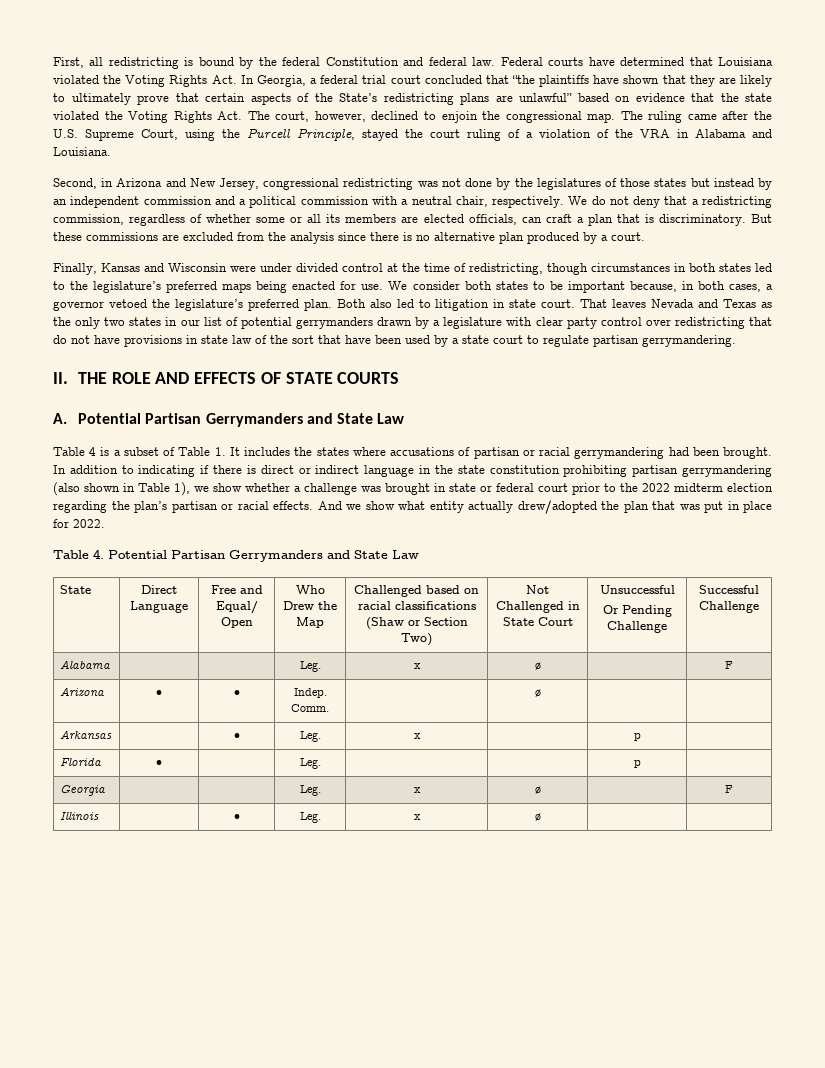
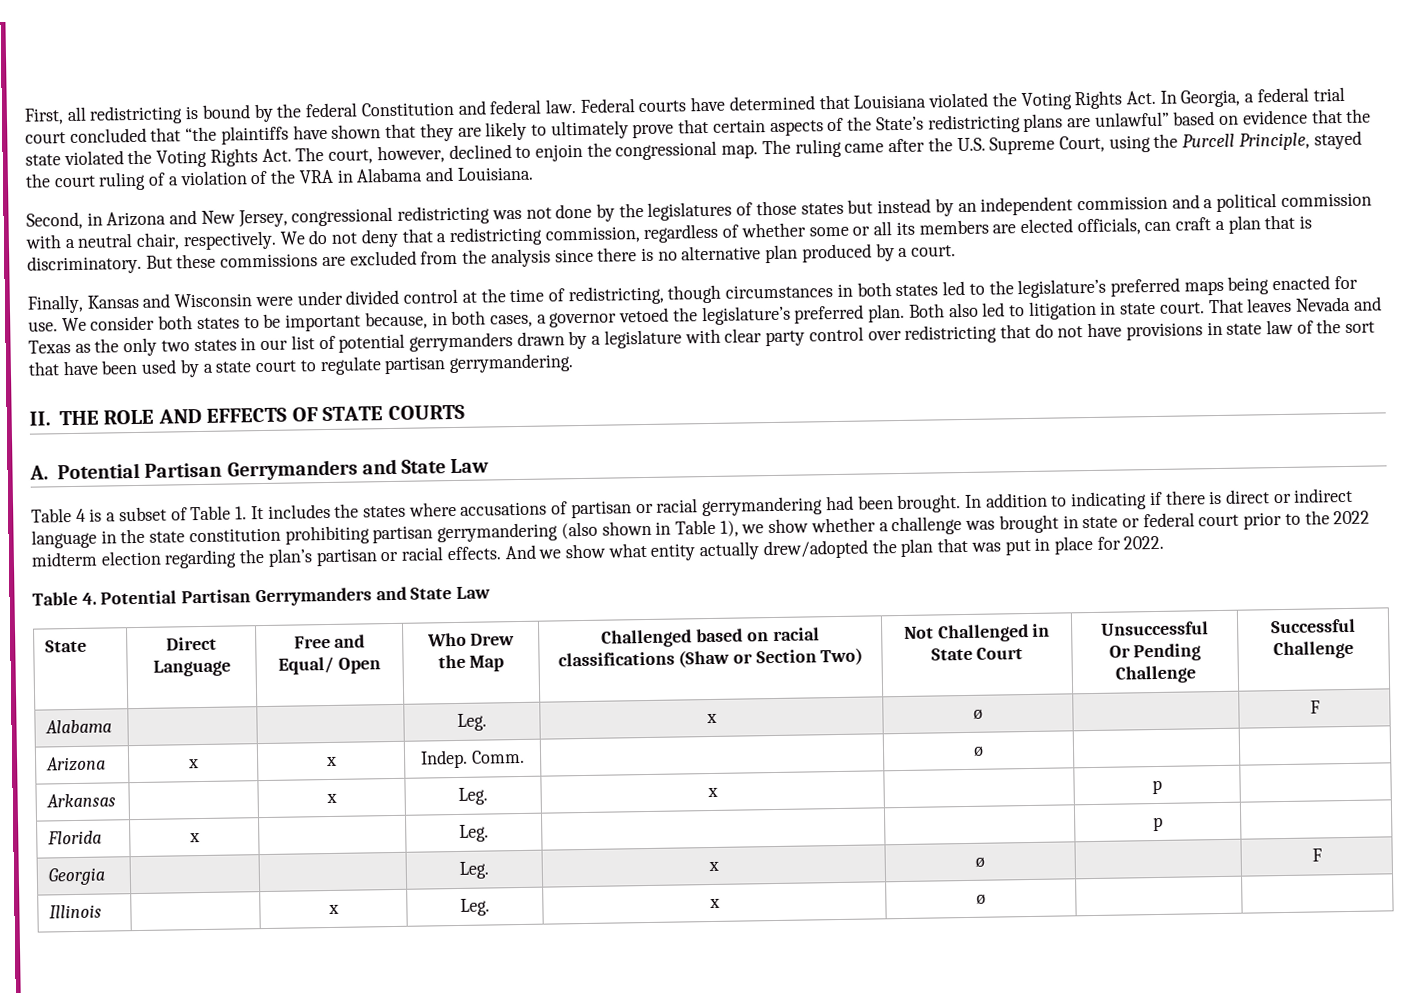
- Arizona | • | • | Indep. Comm. | | ø | |
+ Arizona | x | x | Indep. Comm. | | ø | |
- Arkansas | | • | Leg. | x | | p |
+ Arkansas | | x | Leg. | x | | p |
- Florida | • | | Leg. | | | p |
+ Florida | x | | Leg. | | | p |
- Illinois | | • | Leg. | x | ø | |
+ Illinois | | x | Leg. | x | ø | |

